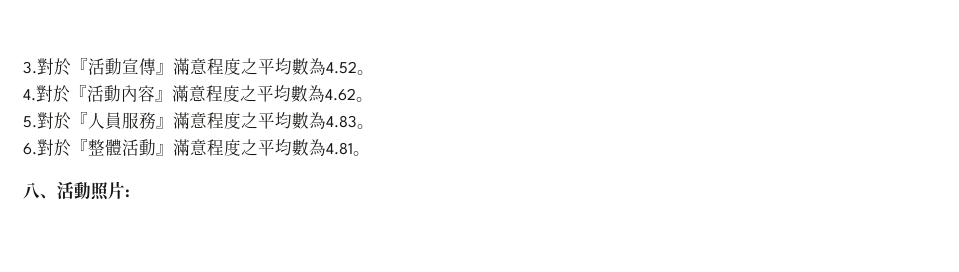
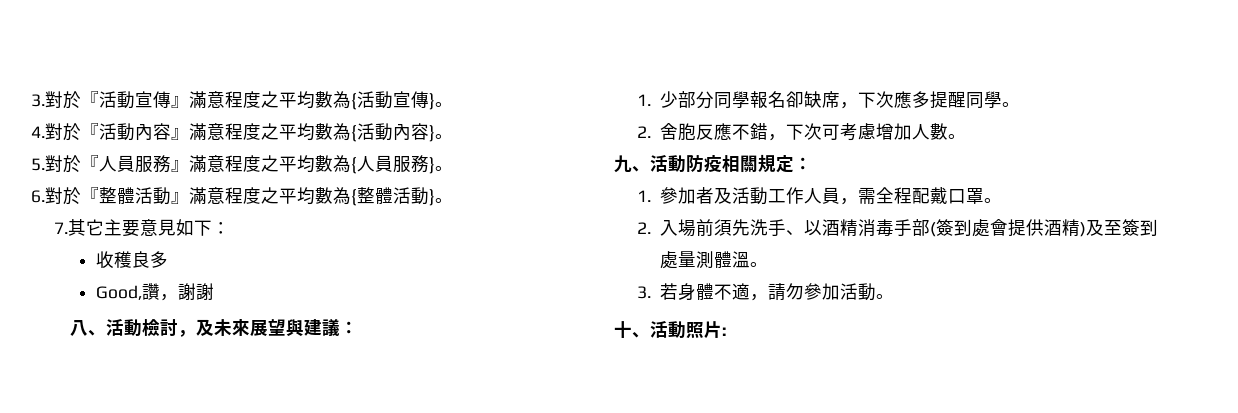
- 3.對於『活動宣傳』滿意程度之平均數為4.52。
+ 3.對於『活動宣傳』滿意程度之平均數為{活動宣傳}。
- 4.對於『活動內容』滿意程度之平均數為4.62。
+ 4.對於『活動內容』滿意程度之平均數為{活動內容}。
- 5.對於『人員服務』滿意程度之平均數為4.83。
+ 5.對於『人員服務』滿意程度之平均數為{人員服務}。
- 6.對於『整體活動』滿意程度之平均數為4.81。
- 八、活動照片:
+ 6.對於『整體活動』滿意程度之平均數為{整體活動}。
+ 7.其它主要意見如下：
+ 收穫良多
+ Good,讚，謝謝
+ 八、活動檢討，及未來展望與建議：
+ 1.少部分同學報名卻缺席，下次應多提醒同學。
+ 2.舍胞反應不錯，下次可考慮增加人數。
+ 九、活動防疫相關規定：
+ 1.參加者及活動工作人員，需全程配戴口罩。
+ 2.入場前須先洗手、以酒精消毒手部(簽到處會提供酒精)及至簽到處量測體溫。
+ 3.若身體不適，請勿參加活動。
+ 十、活動照片:

